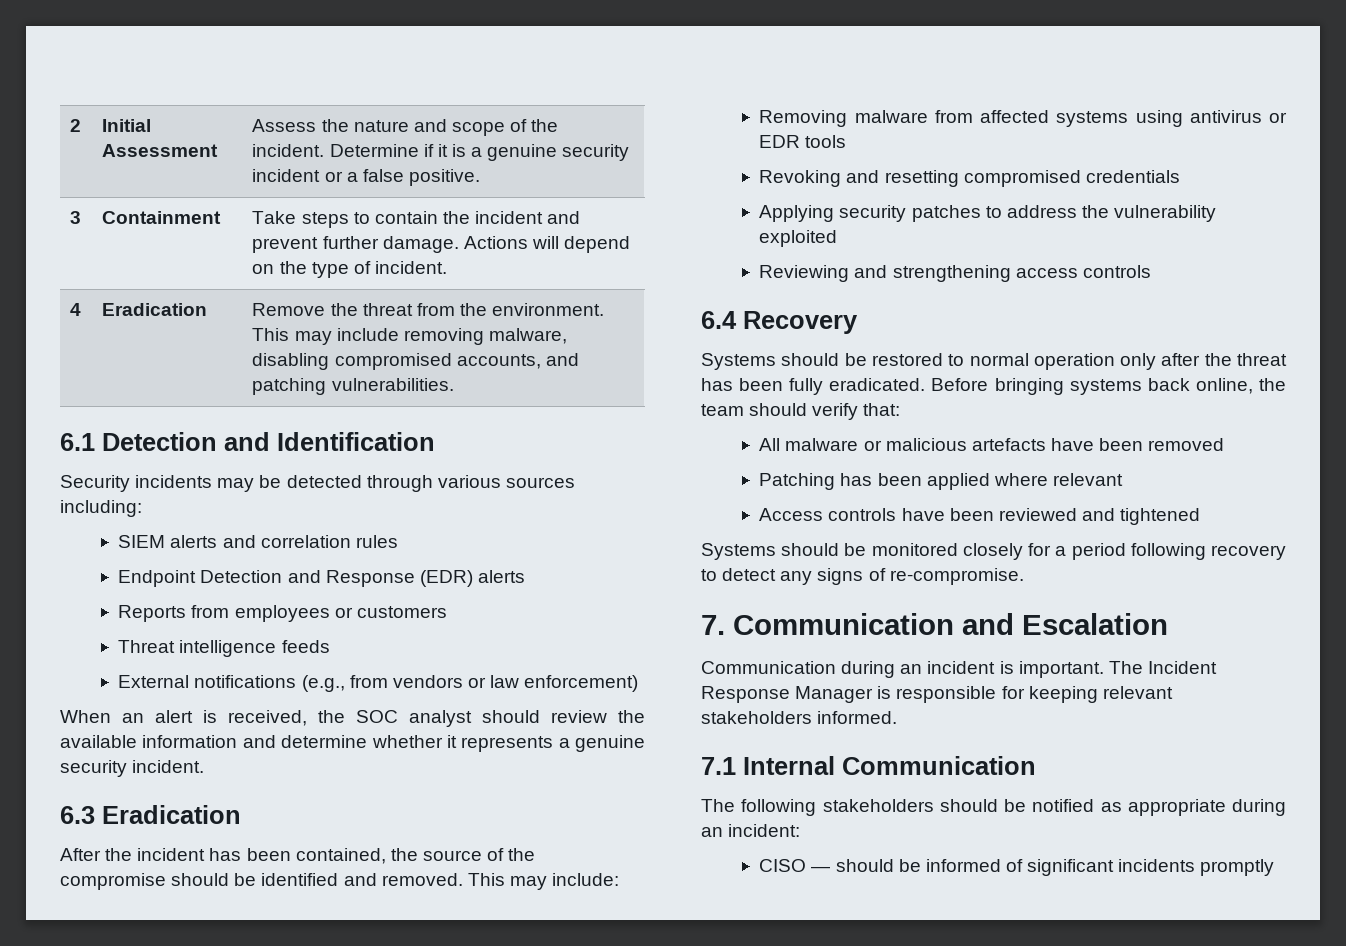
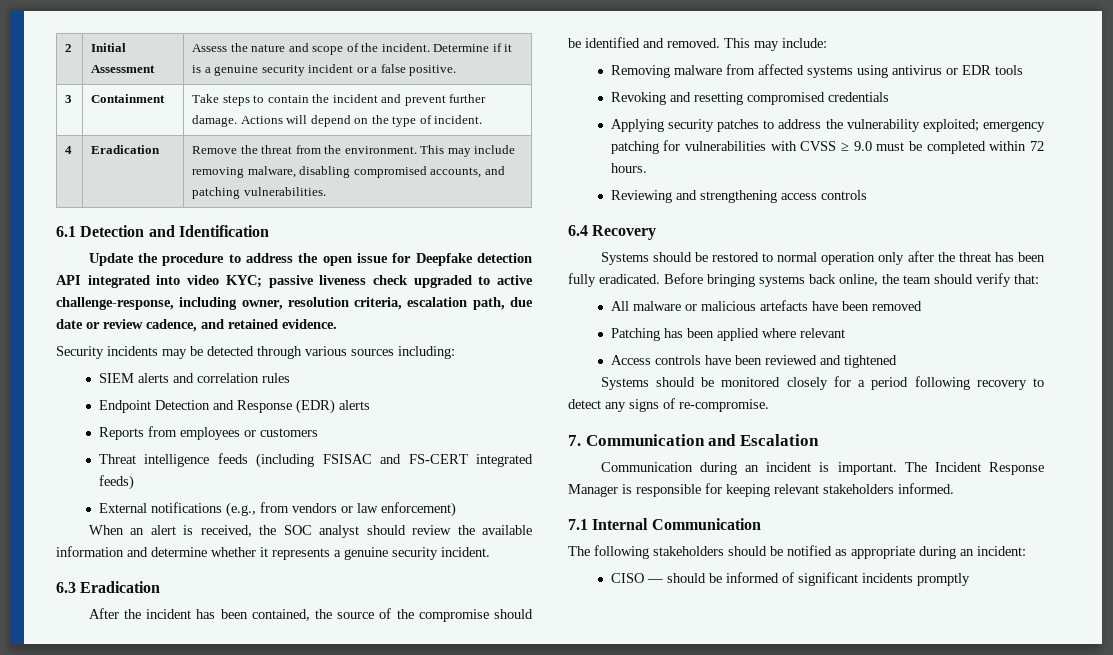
+ Update the procedure to address the open issue for Deepfake detection API integrated into video KYC; passive liveness check upgraded to active challenge-response, including owner, resolution criteria, escalation path, due date or review cadence, and retained evidence.
- Threat intelligence feeds
+ Threat intelligence feeds (including FSISAC and FS-CERT integrated feeds)
- Applying security patches to address the vulnerability exploited
+ Applying security patches to address the vulnerability exploited; emergency patching for vulnerabilities with CVSS ≥ 9.0 must be completed within 72 hours.

